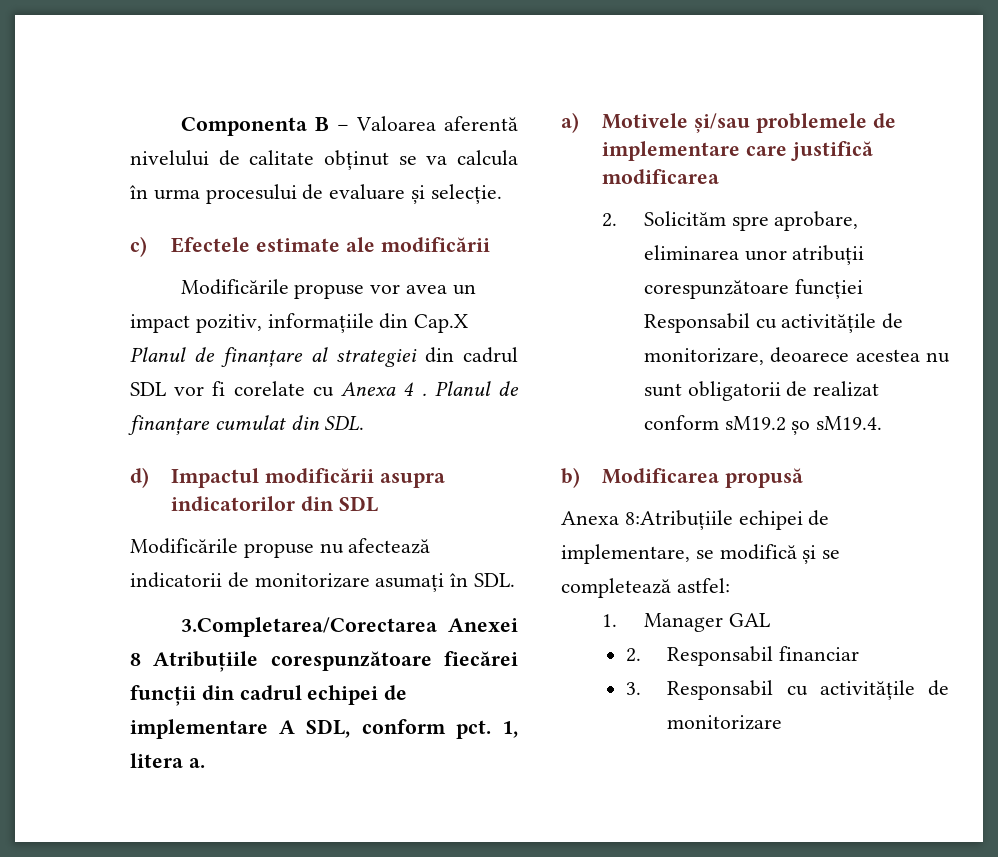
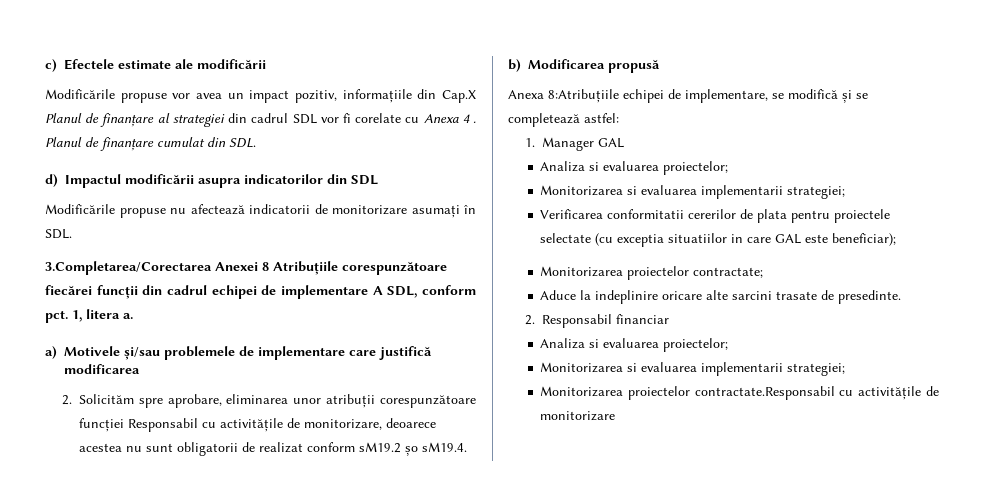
- Componenta B – Valoarea aferentă nivelului de calitate obținut se va calcula în urma procesului de evaluare și selecție.
  1. Manager GAL
+ Analiza si evaluarea proiectelor;
+ Monitorizarea si evaluarea implementarii strategiei;
+ Verificarea conformitatii cererilor de plata pentru proiectele selectate (cu exceptia situatiilor in care GAL este beneficiar);
+ Monitorizarea proiectelor contractate;
+ Aduce la indeplinire oricare alte sarcini trasate de presedinte.
  2. Responsabil financiar
- 3. Responsabil cu activitățile de monitorizare
+ Analiza si evaluarea proiectelor;
+ Monitorizarea si evaluarea implementarii strategiei;
+ Monitorizarea proiectelor contractate.Responsabil cu activitățile de monitorizare

